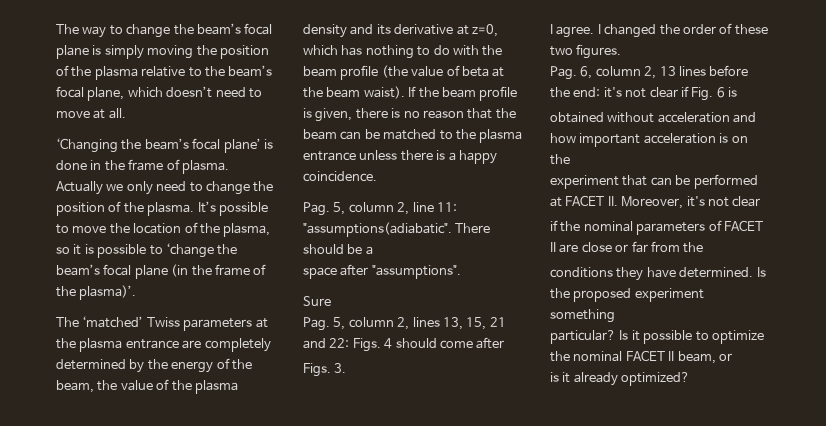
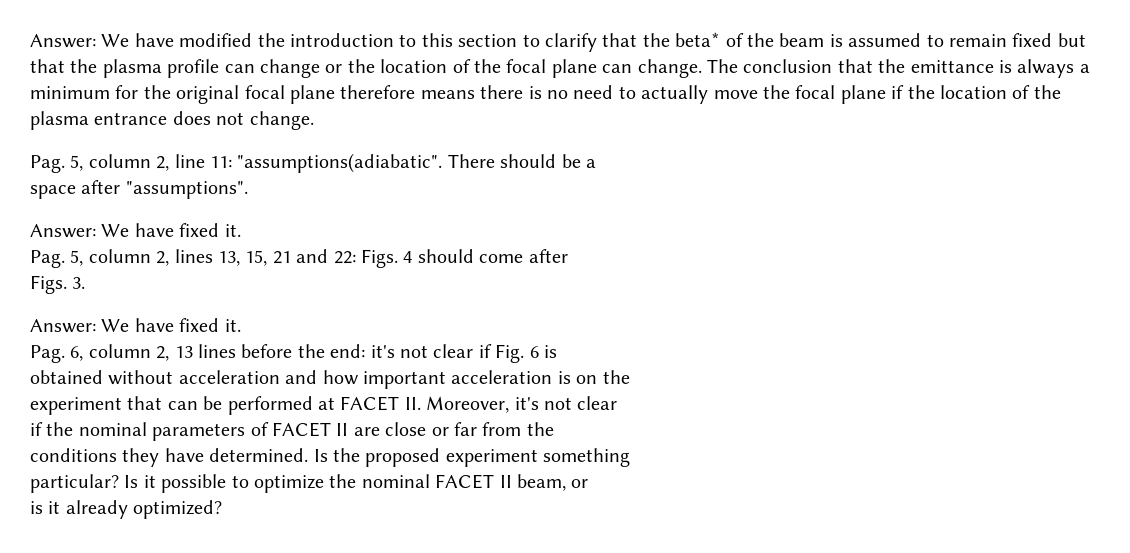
- The way to change the beam’s focal plane is simply moving the position of the plasma relative to the beam’s focal plane, which doesn’t need to move at all.
- ‘Changing the beam’s focal plane’ is done in the frame of plasma. Actually we only need to change the position of the plasma. It’s possible to move the location of the plasma, so it is possible to ‘change the beam’s focal plane (in the frame of the plasma)’.
- The ‘matched’ Twiss parameters at the plasma entrance are completely determined by the energy of the beam, the value of the plasma density and its derivative at z=0, which has nothing to do with the beam profile (the value of beta at the beam waist). If the beam profile is given, there is no reason that the beam can be matched to the plasma entrance unless there is a happy coincidence.
+ Answer: We have modified the introduction to this section to clarify that the beta* of the beam is assumed to remain fixed but that the plasma profile can change or the location of the focal plane can change. The conclusion that the emittance is always a minimum for the original focal plane therefore means there is no need to actually move the focal plane if the location of the plasma entrance does not change.
  space after "assumptions".
- Sure
+ Answer: We have fixed it.
  Figs. 3.
- I agree. I changed the order of these two figures.
+ Answer: We have fixed it.

